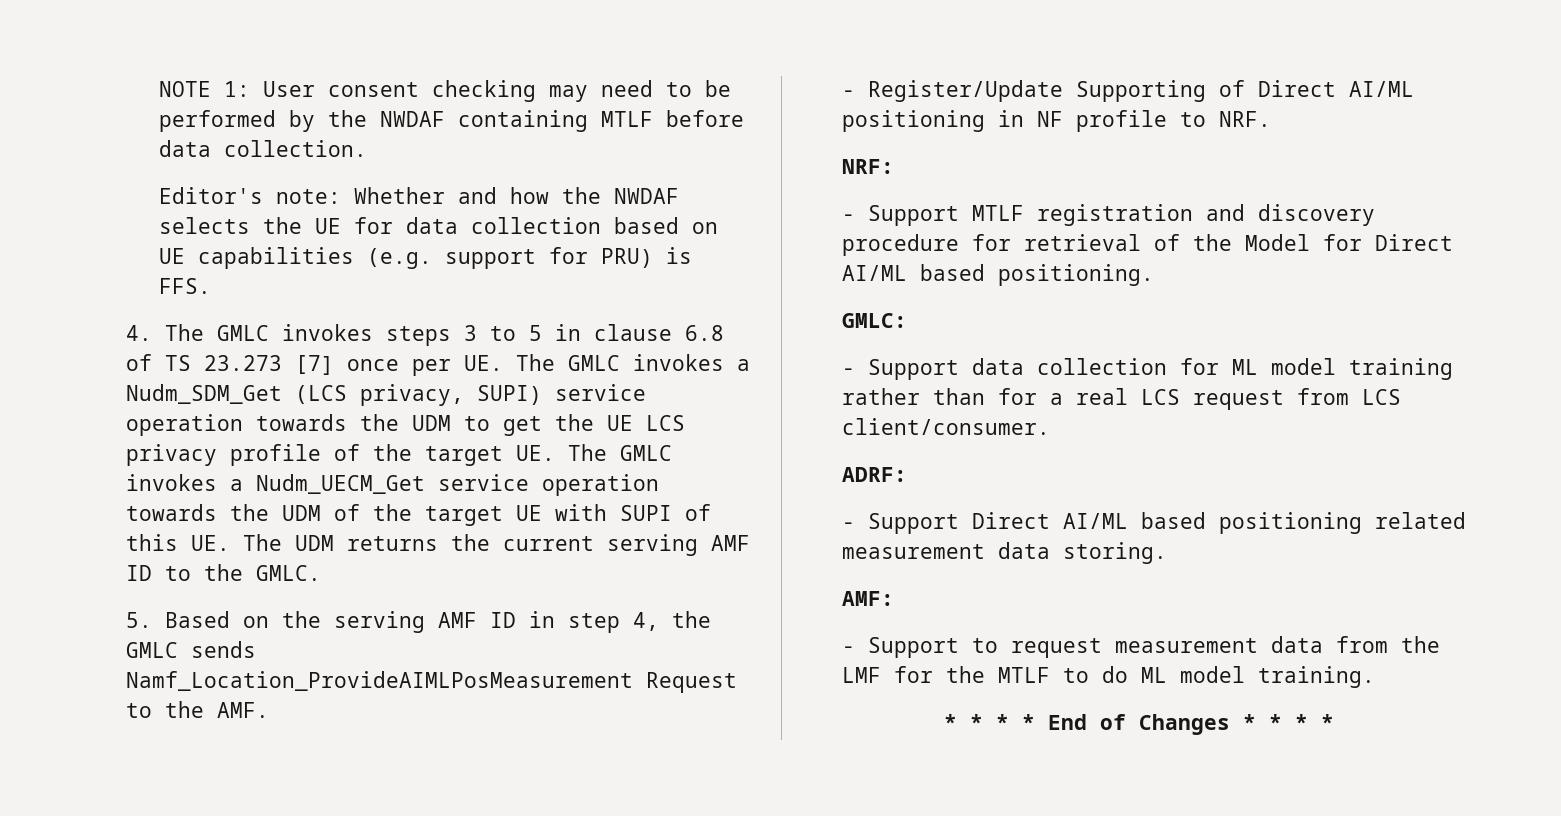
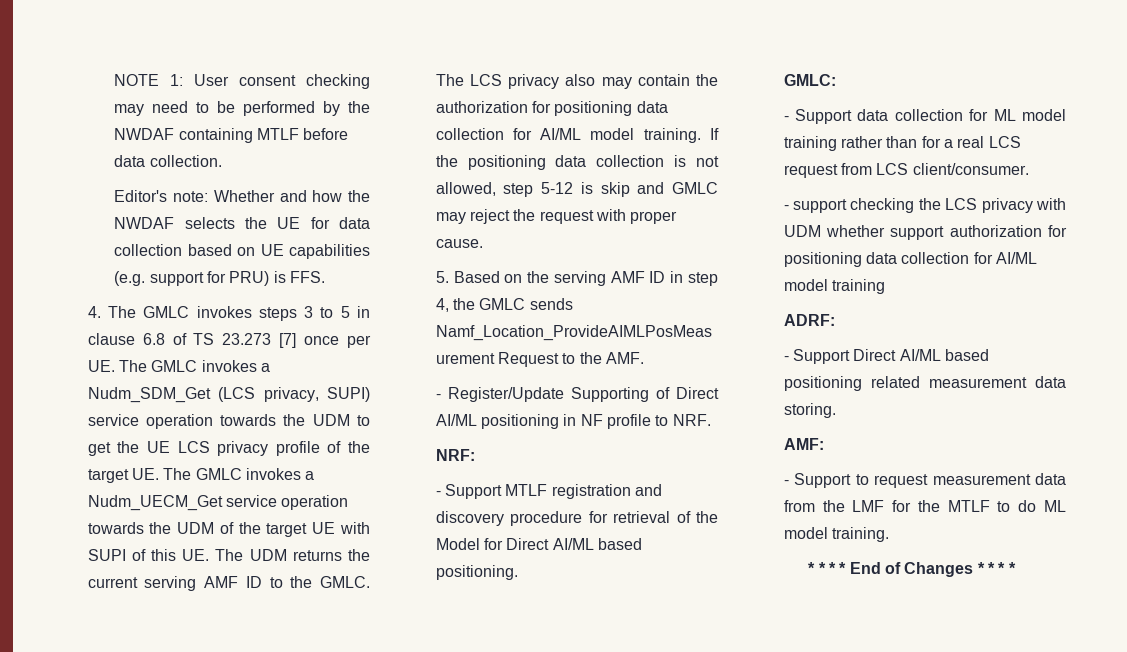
+ The LCS privacy also may contain the authorization for positioning data collection for AI/ML model training. If the positioning data collection is not allowed, step 5-12 is skip and GMLC may reject the request with proper cause.
+ - support checking the LCS privacy with UDM whether support authorization for positioning data collection for AI/ML model training

